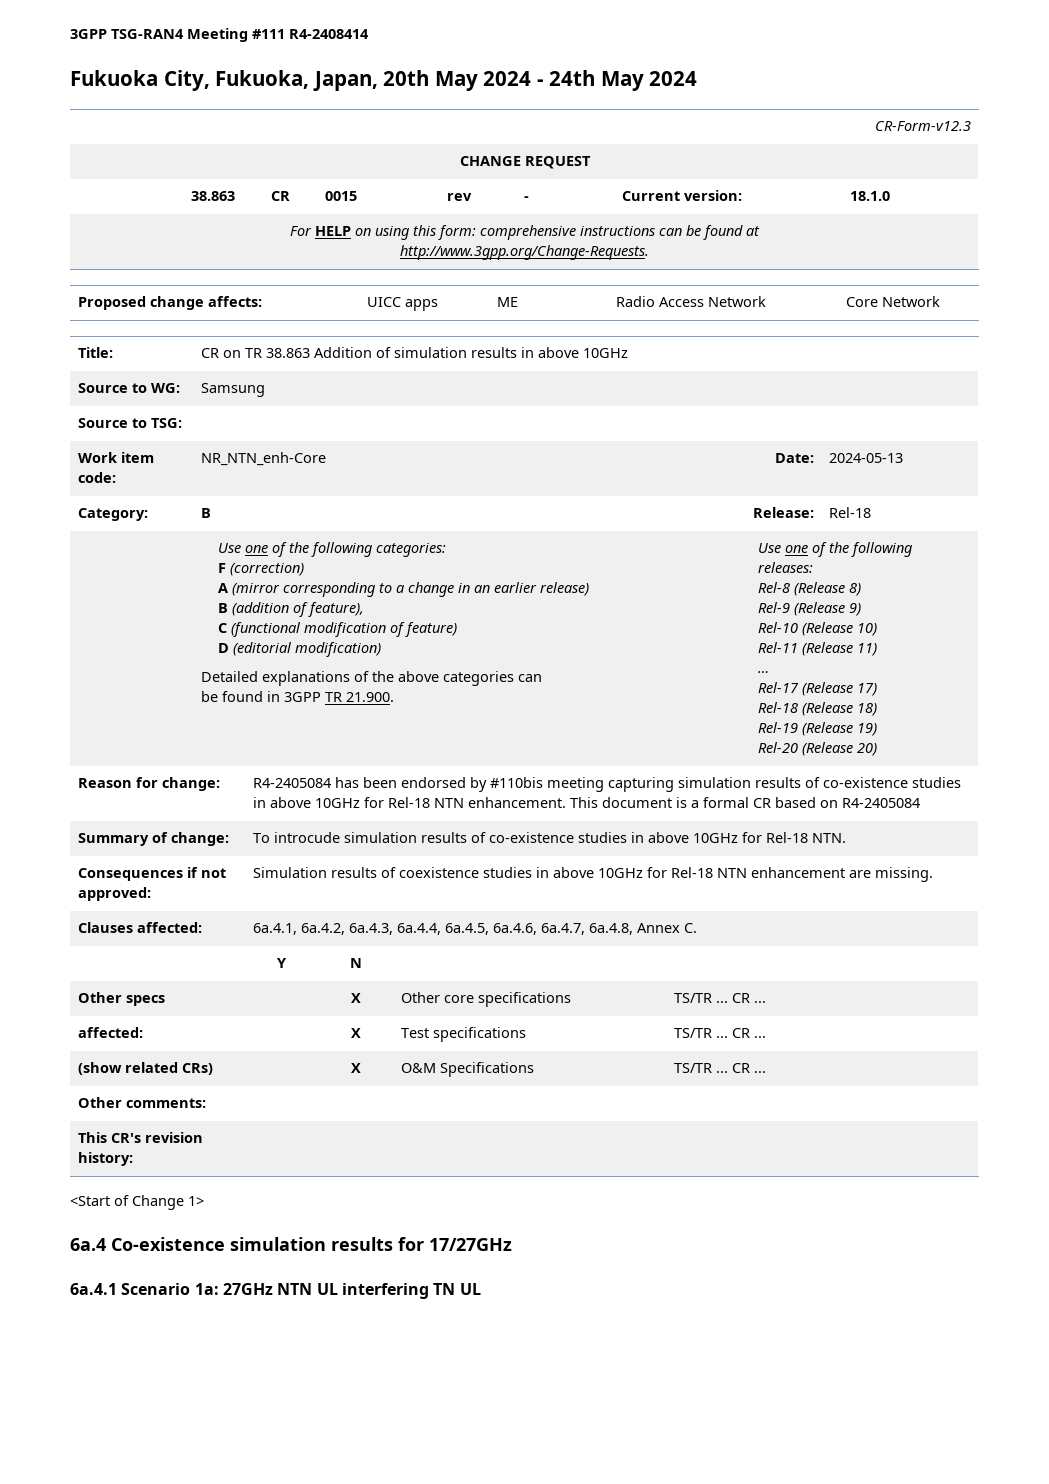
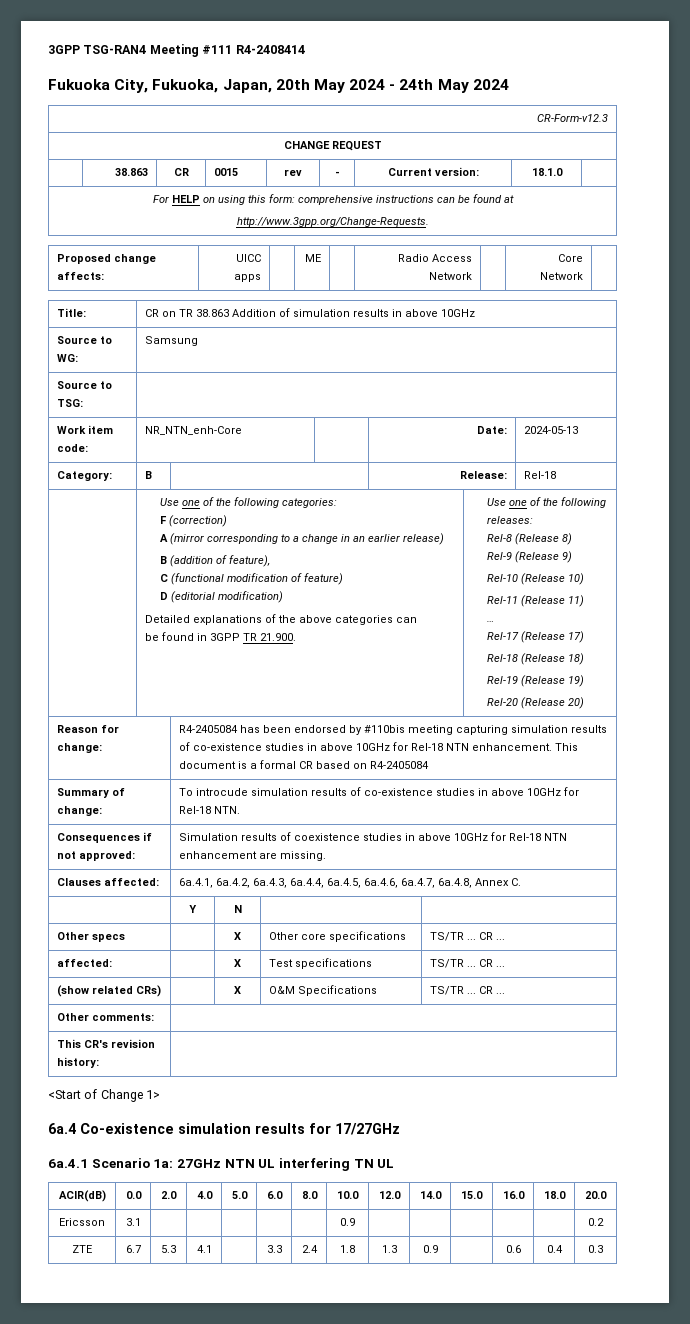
+ ACIR(dB) | 0.0 | 2.0 | 4.0 | 5.0 | 6.0 | 8.0 | 10.0 | 12.0 | 14.0 | 15.0 | 16.0 | 18.0 | 20.0
+ Ericsson | 3.1 | | | | | | 0.9 | | | | | | 0.2
+ ZTE | 6.7 | 5.3 | 4.1 | | 3.3 | 2.4 | 1.8 | 1.3 | 0.9 | | 0.6 | 0.4 | 0.3

